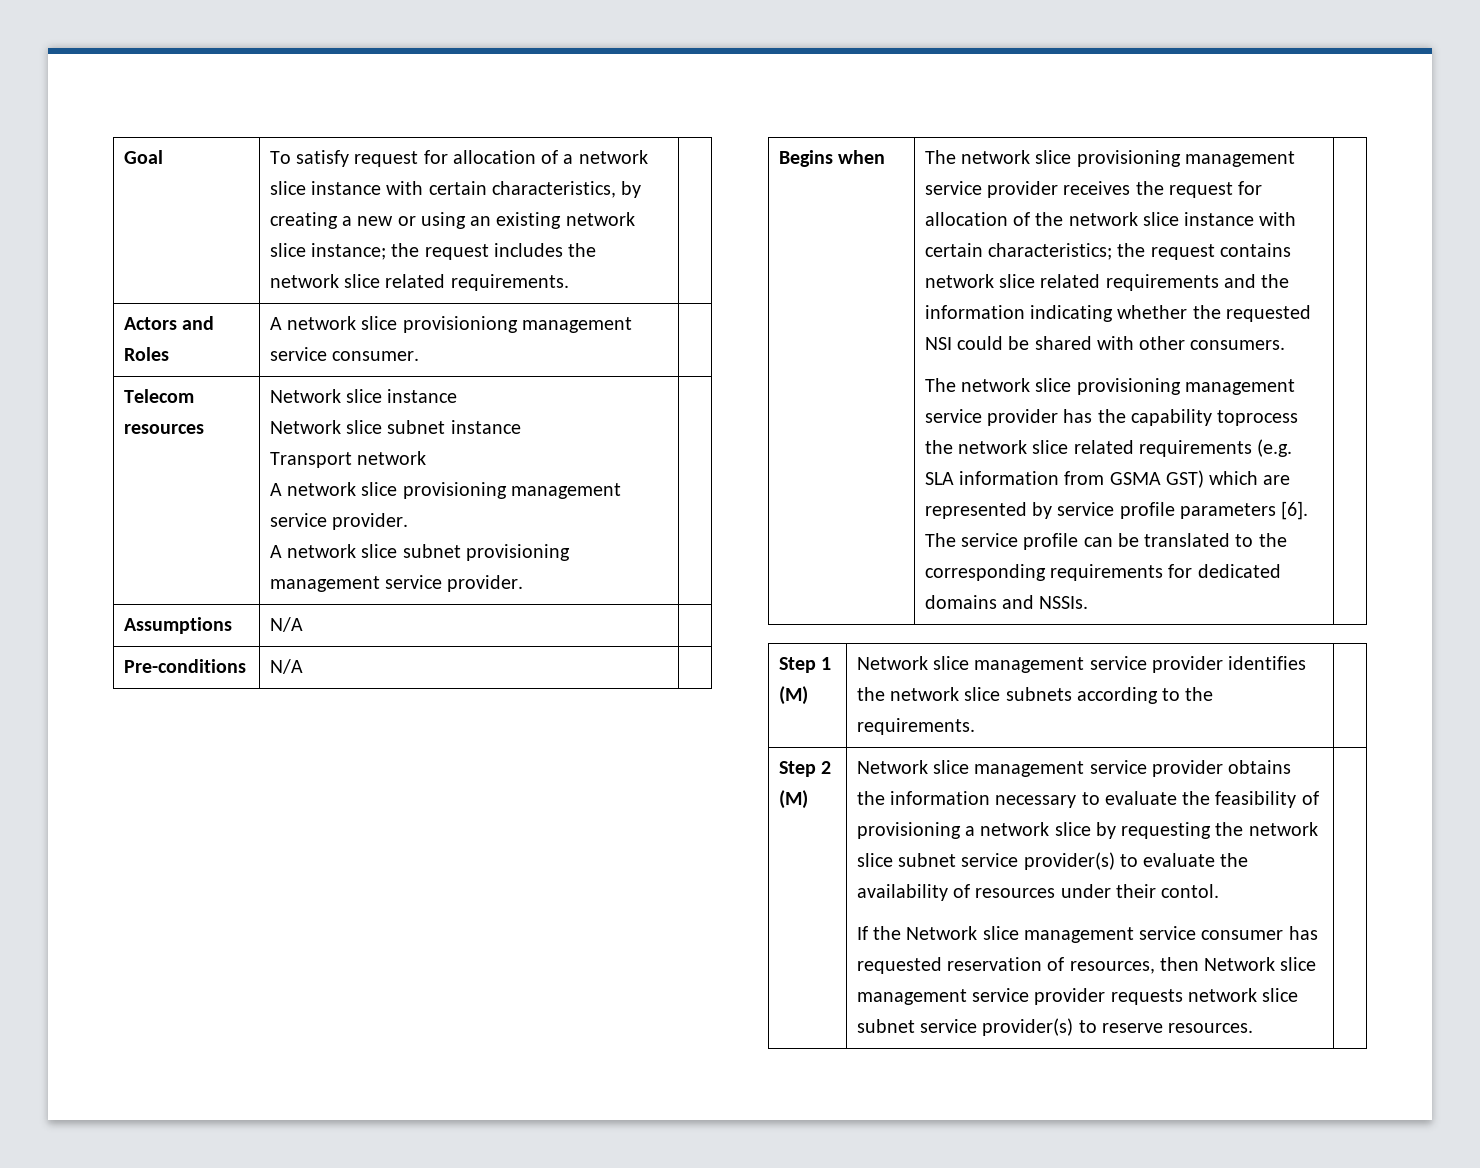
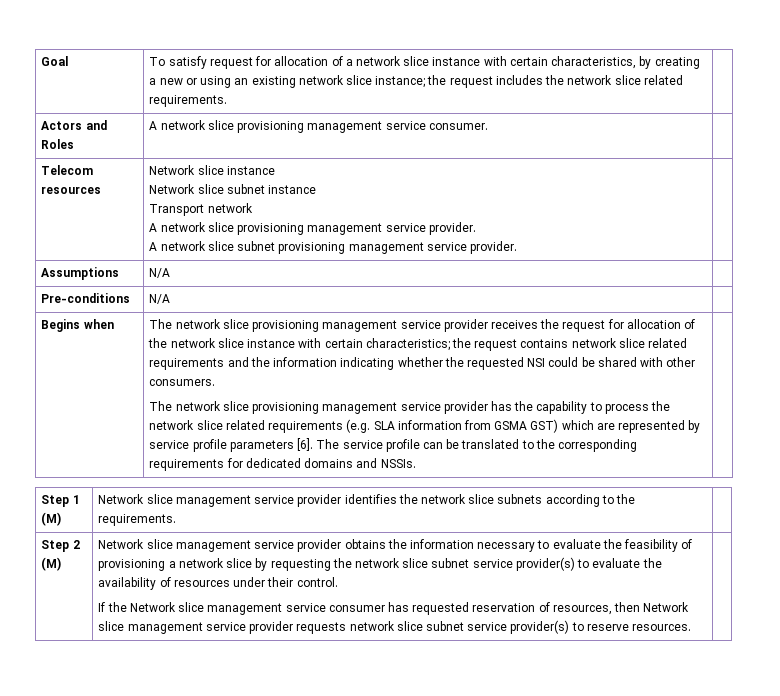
- Actors and Roles | A network slice provisioniong management service consumer. |
+ Actors and Roles | A network slice provisioning management service consumer. |
- The network slice provisioning management service provider has the capability toprocess the network slice related requirements (e.g. SLA information from GSMA GST) which are represented by service profile parameters [6].
+ The network slice provisioning management service provider has the capability to process the network slice related requirements (e.g. SLA information from GSMA GST) which are represented by service profile parameters [6].
- Network slice management service provider obtains the information necessary to evaluate the feasibility of provisioning a network slice by requesting the network slice subnet service provider(s) to evaluate the availability of resources under their contol.
+ Network slice management service provider obtains the information necessary to evaluate the feasibility of provisioning a network slice by requesting the network slice subnet service provider(s) to evaluate the availability of resources under their control.

